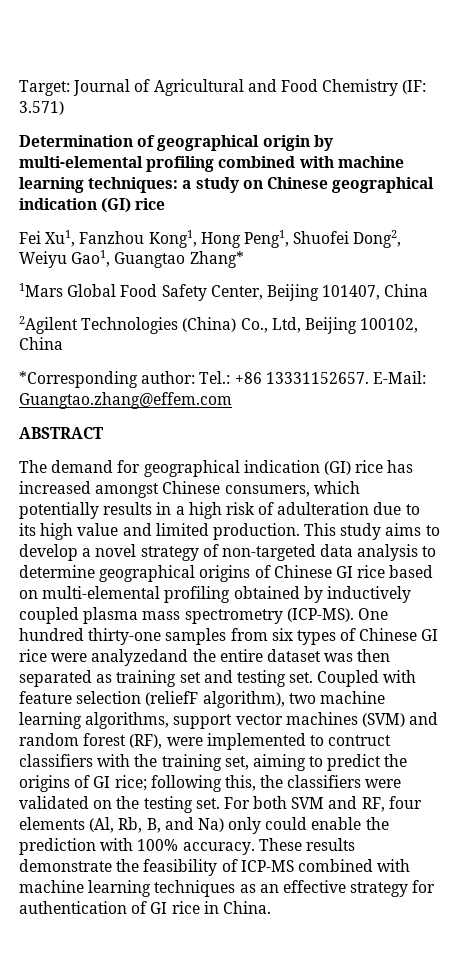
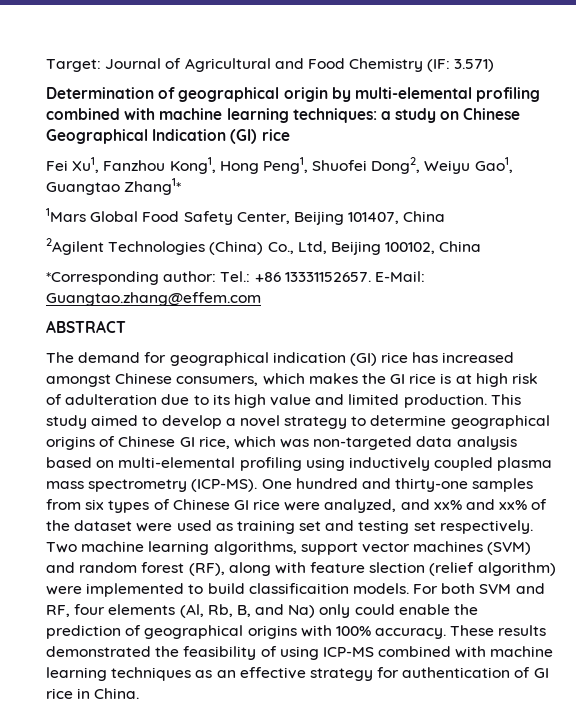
- Determination of geographical origin by multi-elemental profiling combined with machine learning techniques: a study on Chinese geographical indication (GI) rice
+ Determination of geographical origin by multi-elemental profiling combined with machine learning techniques: a study on Chinese Geographical Indication (GI) rice
- Fei Xu1, Fanzhou Kong1, Hong Peng1, Shuofei Dong2, Weiyu Gao1, Guangtao Zhang*
+ Fei Xu1, Fanzhou Kong1, Hong Peng1, Shuofei Dong2, Weiyu Gao1, Guangtao Zhang1*
- The demand for geographical indication (GI) rice has increased amongst Chinese consumers, which potentially results in a high risk of adulteration due to its high value and limited production.
+ The demand for geographical indication (GI) rice has increased amongst Chinese consumers, which makes the GI rice is at high risk of adulteration due to its high value and limited production.
- This study aims to develop a novel strategy of non-targeted data analysis to determine geographical origins of Chinese GI rice based on multi-elemental profiling obtained by inductively coupled plasma mass spectrometry (ICP-MS).
+ This study aimed to develop a novel strategy to determine geographical origins of Chinese GI rice, which was non-targeted data analysis based on multi-elemental profiling using inductively coupled plasma mass spectrometry (ICP-MS).
- One hundred thirty-one samples from six types of Chinese GI rice were analyzedand the entire dataset was then separated as training set and testing set. Coupled with feature selection (reliefF algorithm), two machine learning algorithms, support vector machines (SVM) and random forest (RF), were implemented to contruct classifiers with the training set, aiming to predict the origins of GI rice; following this, the classifiers were validated on the testing set.
+ One hundred and thirty-one samples from six types of Chinese GI rice were analyzed, and xx% and xx% of the dataset were used as training set and testing set respectively. Two machine learning algorithms, support vector machines (SVM) and random forest (RF), along with feature slection (relief algorithm) were implemented to build classificaition models.
- For both SVM and RF, four elements (Al, Rb, B, and Na) only could enable the prediction with 100% accuracy.
+ For both SVM and RF, four elements (Al, Rb, B, and Na) only could enable the prediction of geographical origins with 100% accuracy.
- These results demonstrate the feasibility of ICP-MS combined with machine learning techniques as an effective strategy for authentication of GI rice in China.
+ These results demonstrated the feasibility of using ICP-MS combined with machine learning techniques as an effective strategy for authentication of GI rice in China.

